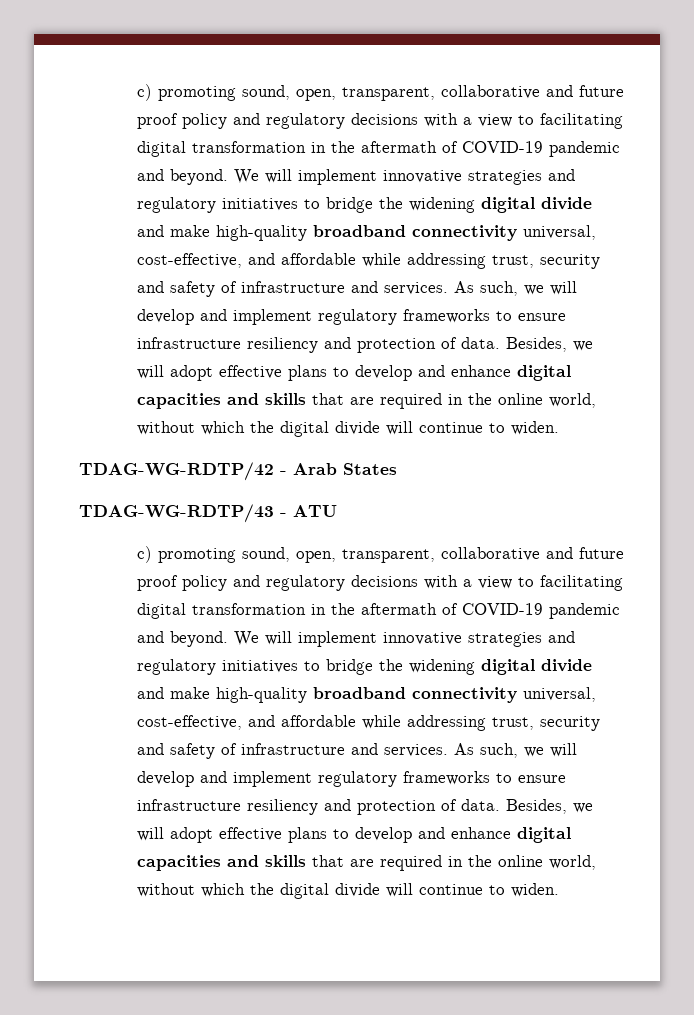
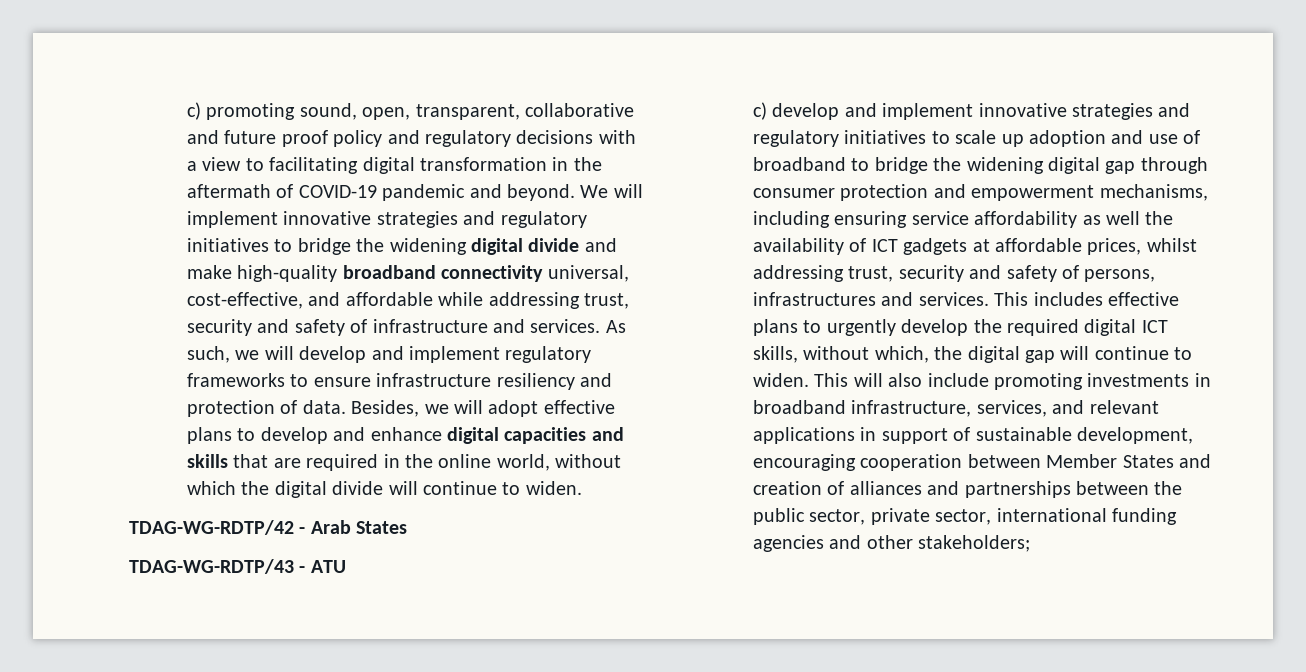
  TDAG-WG-RDTP/43 - ATU
- c) promoting sound, open, transparent, collaborative and future proof policy and regulatory decisions with a view to facilitating digital transformation in the aftermath of COVID-19 pandemic and beyond. We will implement innovative strategies and regulatory initiatives to bridge the widening digital divide and make high-quality broadband connectivity universal, cost-effective, and affordable while addressing trust, security and safety of infrastructure and services. As such, we will develop and implement regulatory frameworks to ensure infrastructure resiliency and protection of data. Besides, we will adopt effective plans to develop and enhance digital capacities and skills that are required in the online world, without which the digital divide will continue to widen.
+ c) develop and implement innovative strategies and regulatory initiatives to scale up adoption and use of broadband to bridge the widening digital gap through consumer protection and empowerment mechanisms, including ensuring service affordability as well the availability of ICT gadgets at affordable prices, whilst addressing trust, security and safety of persons, infrastructures and services. This includes effective plans to urgently develop the required digital ICT skills, without which, the digital gap will continue to widen. This will also include promoting investments in broadband infrastructure, services, and relevant applications in support of sustainable development, encouraging cooperation between Member States and creation of alliances and partnerships between the public sector, private sector, international funding agencies and other stakeholders;

